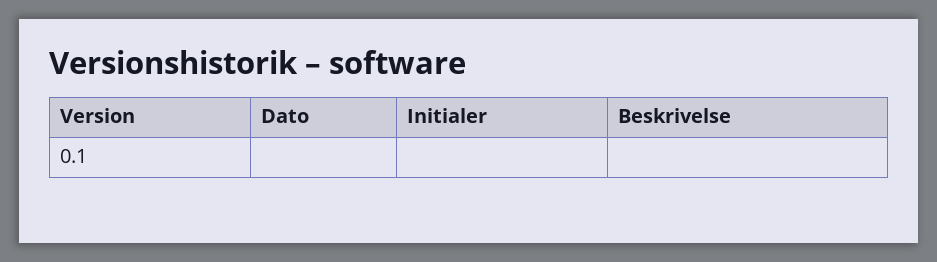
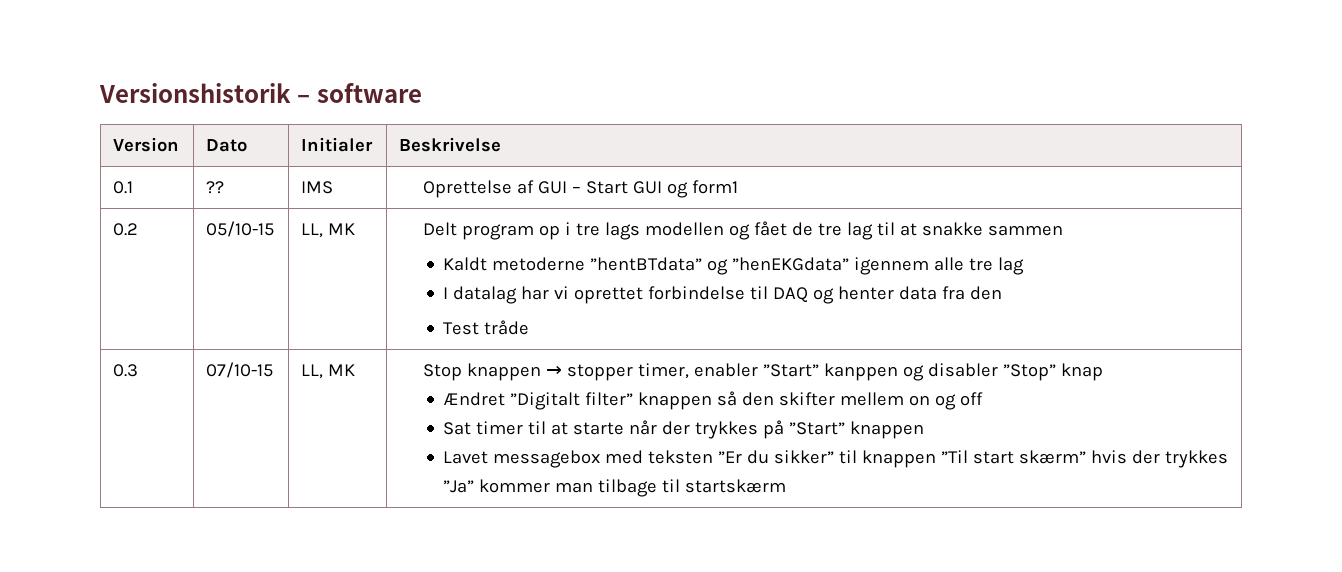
- 0.1 | | |
+ 0.1 | ?? | IMS | Oprettelse af GUI – Start GUI og form1
+ 0.2 | 05/10-15 | LL, MK | Delt program op i tre lags modellen og fået de tre lag til at snakke sammen
+ Kaldt metoderne ”hentBTdata” og ”henEKGdata” igennem alle tre lag
+ I datalag har vi oprettet forbindelse til DAQ og henter data fra den
+ Test tråde
+ 0.3 | 07/10-15 | LL, MK | Stop knappen → stopper timer, enabler ”Start” kanppen og disabler ”Stop” knap
+ Ændret ”Digitalt filter” knappen så den skifter mellem on og off
+ Sat timer til at starte når der trykkes på ”Start” knappen
+ Lavet messagebox med teksten ”Er du sikker” til knappen ”Til start skærm” hvis der trykkes ”Ja” kommer man tilbage til startskærm

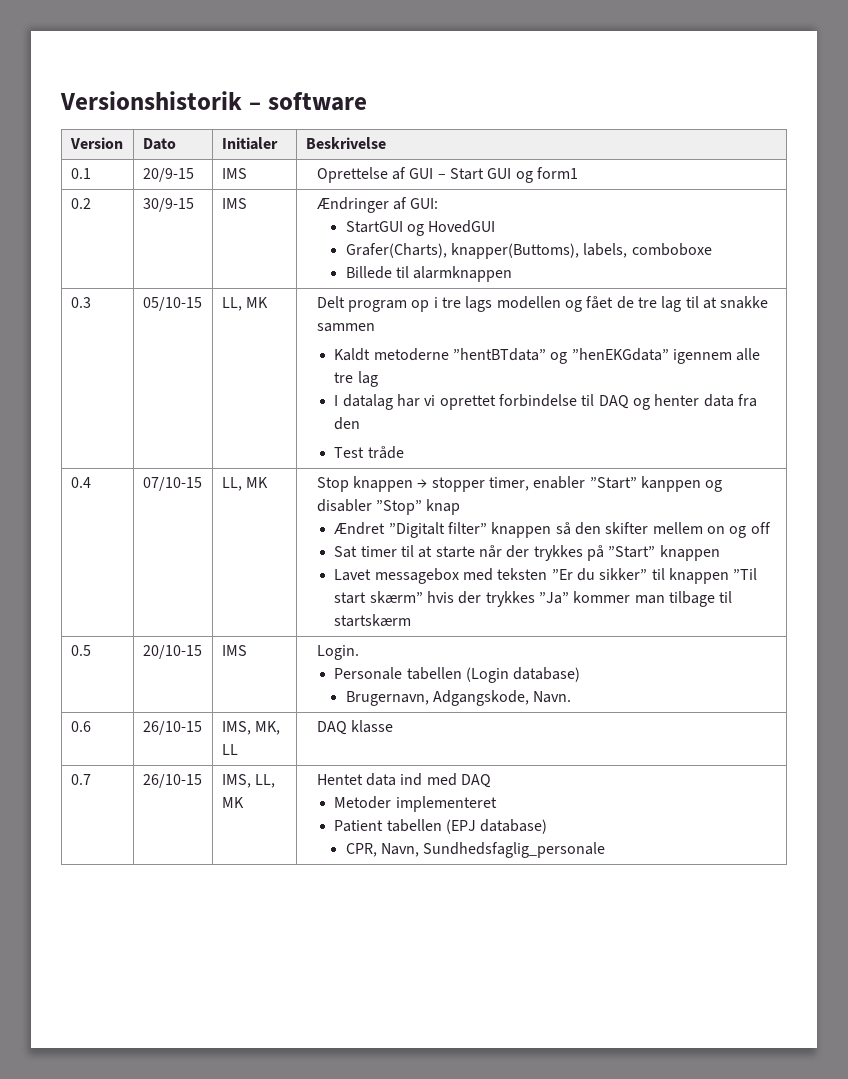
- 0.1 | ?? | IMS | Oprettelse af GUI – Start GUI og form1
+ 0.1 | 20/9-15 | IMS | Oprettelse af GUI – Start GUI og form1
+ 30/9-15 | IMS | Ændringer af GUI:
+ StartGUI og HovedGUI
+ Grafer(Charts), knapper(Buttoms), labels, comboboxe
+ Billede til alarmknappen
+ 0.3
- 0.3
+ 0.4
+ 0.5 | 20/10-15 | IMS | Login.
+ Personale tabellen (Login database)
+ Brugernavn, Adgangskode, Navn.
+ 0.6 | 26/10-15 | IMS, MK, LL | DAQ klasse
+ 0.7 | 26/10-15 | IMS, LL, MK | Hentet data ind med DAQ
+ Metoder implementeret
+ Patient tabellen (EPJ database)
+ CPR, Navn, Sundhedsfaglig_personale

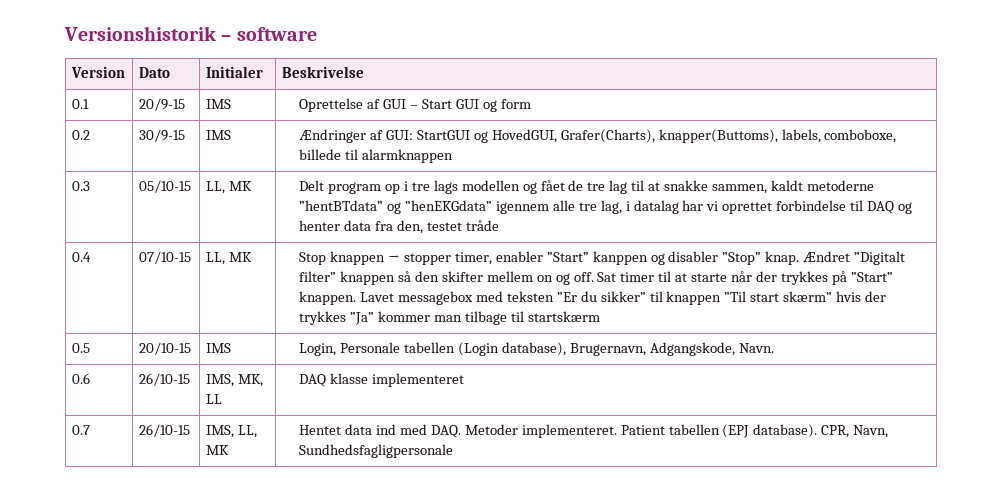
- 0.1 | 20/9-15 | IMS | Oprettelse af GUI – Start GUI og form1
+ 0.1 | 20/9-15 | IMS | Oprettelse af GUI – Start GUI og form
- 0.2 | 30/9-15 | IMS | Ændringer af GUI:
- StartGUI og HovedGUI
- Grafer(Charts), knapper(Buttoms), labels, comboboxe
- Billede til alarmknappen
+ 0.2 | 30/9-15 | IMS | Ændringer af GUI: StartGUI og HovedGUI, Grafer(Charts), knapper(Buttoms), labels, comboboxe, billede til alarmknappen
- Delt program op i tre lags modellen og fået de tre lag til at snakke sammen
- Kaldt metoderne ”hentBTdata” og ”henEKGdata” igennem alle tre lag
- I datalag har vi oprettet forbindelse til DAQ og henter data fra den
- Test tråde
+ Delt program op i tre lags modellen og fået de tre lag til at snakke sammen, kaldt metoderne ”hentBTdata” og ”henEKGdata” igennem alle tre lag, i datalag har vi oprettet forbindelse til DAQ og henter data fra den, testet tråde
- Stop knappen → stopper timer, enabler ”Start” kanppen og disabler ”Stop” knap
- Ændret ”Digitalt filter” knappen så den skifter mellem on og off
- Sat timer til at starte når der trykkes på ”Start” knappen
- Lavet messagebox med teksten ”Er du sikker” til knappen ”Til start skærm” hvis der trykkes ”Ja” kommer man tilbage til startskærm
+ Stop knappen → stopper timer, enabler ”Start” kanppen og disabler ”Stop” knap. Ændret ”Digitalt filter” knappen så den skifter mellem on og off. Sat timer til at starte når der trykkes på ”Start” knappen. Lavet messagebox med teksten ”Er du sikker” til knappen ”Til start skærm” hvis der trykkes ”Ja” kommer man tilbage til startskærm
- 0.5 | 20/10-15 | IMS | Login.
- Personale tabellen (Login database)
- Brugernavn, Adgangskode, Navn.
+ 0.5 | 20/10-15 | IMS | Login, Personale tabellen (Login database), Brugernavn, Adgangskode, Navn.
- 0.6 | 26/10-15 | IMS, MK, LL | DAQ klasse
+ 0.6 | 26/10-15 | IMS, MK, LL | DAQ klasse implementeret
- 0.7 | 26/10-15 | IMS, LL, MK | Hentet data ind med DAQ
- Metoder implementeret
- Patient tabellen (EPJ database)
- CPR, Navn, Sundhedsfaglig_personale
+ 0.7 | 26/10-15 | IMS, LL, MK | Hentet data ind med DAQ. Metoder implementeret. Patient tabellen (EPJ database). CPR, Navn, Sundhedsfagligpersonale

